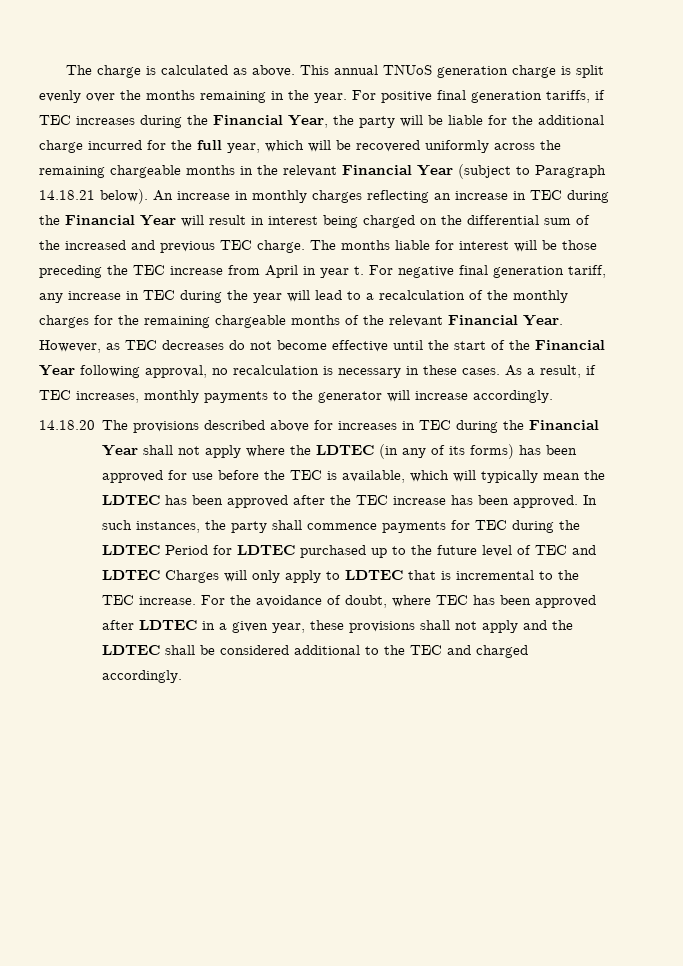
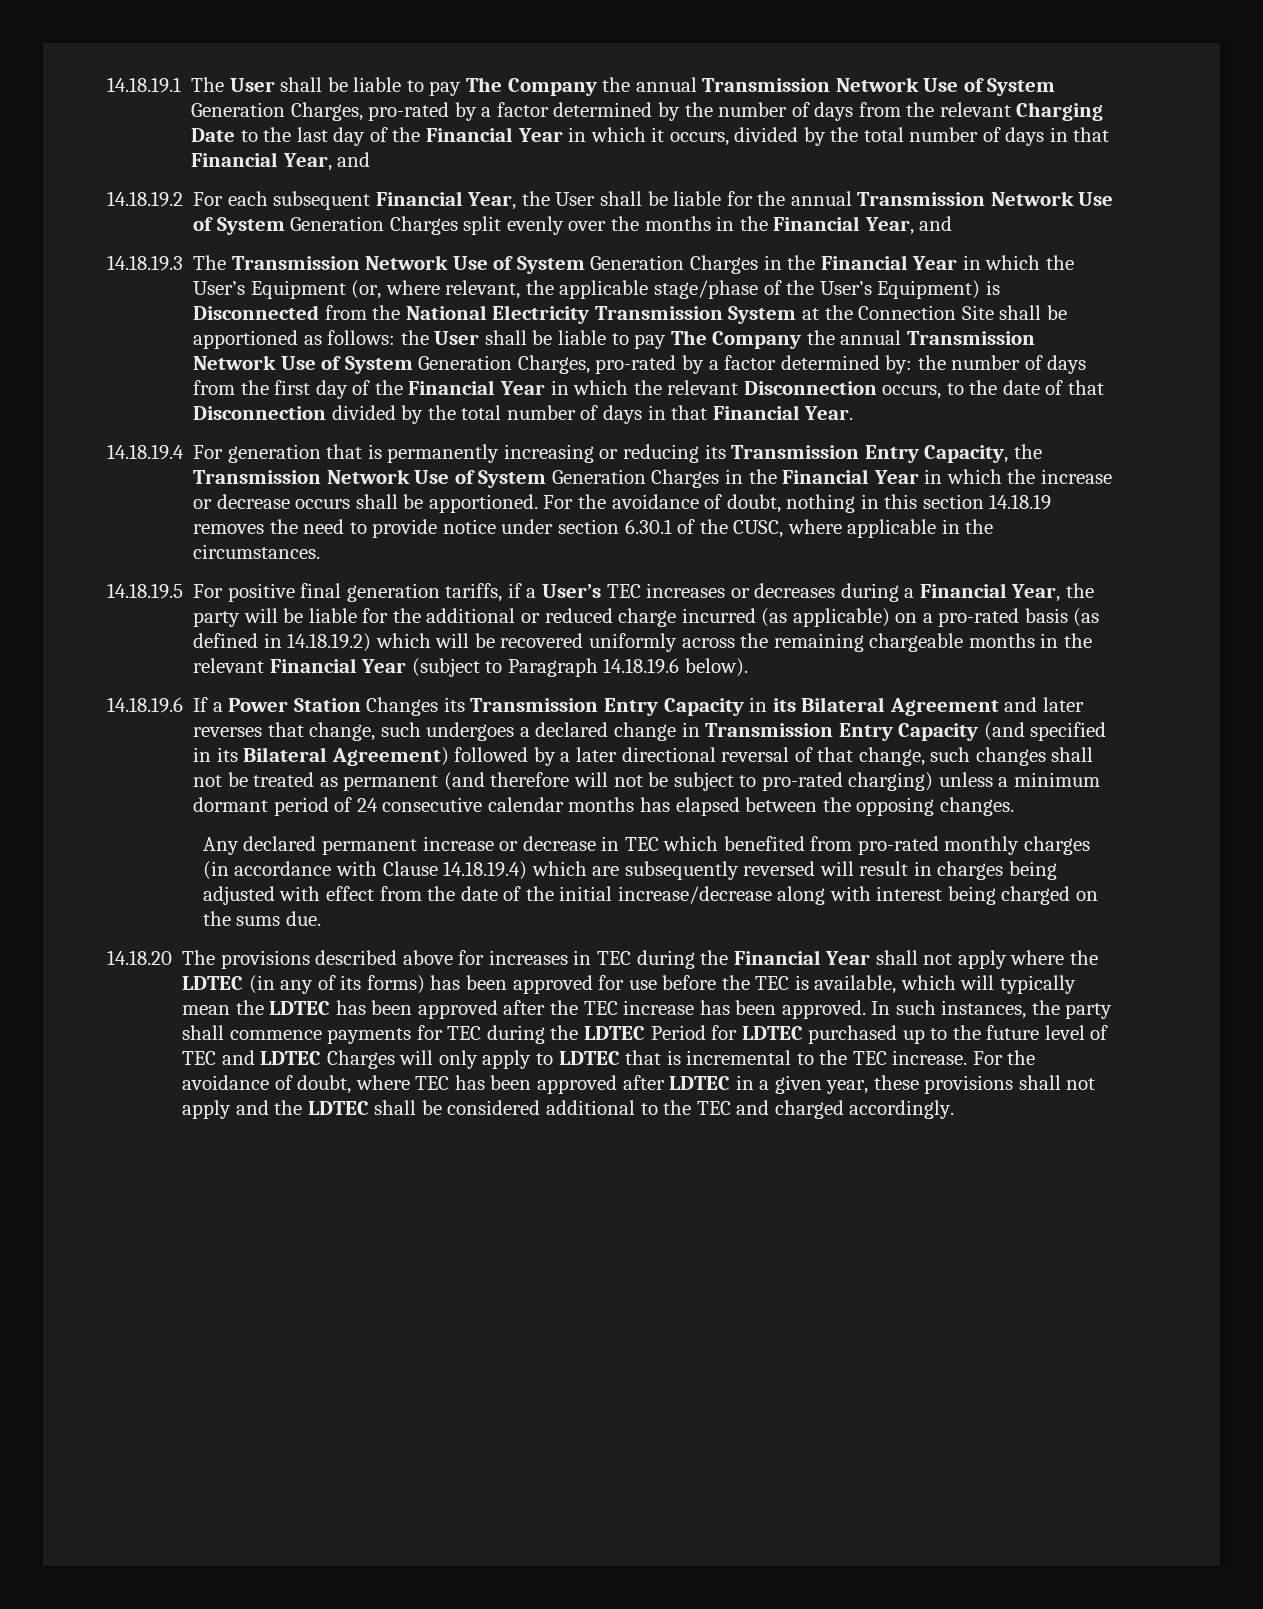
- The charge is calculated as above. This annual TNUoS generation charge is split evenly over the months remaining in the year. For positive final generation tariffs, if TEC increases during the Financial Year, the party will be liable for the additional charge incurred for the full year, which will be recovered uniformly across the remaining chargeable months in the relevant Financial Year (subject to Paragraph 14.18.21 below). An increase in monthly charges reflecting an increase in TEC during the Financial Year will result in interest being charged on the differential sum of the increased and previous TEC charge. The months liable for interest will be those preceding the TEC increase from April in year t. For negative final generation tariff, any increase in TEC during the year will lead to a recalculation of the monthly charges for the remaining chargeable months of the relevant Financial Year. However, as TEC decreases do not become effective until the start of the Financial Year following approval, no recalculation is necessary in these cases. As a result, if TEC increases, monthly payments to the generator will increase accordingly.
+ 14.18.19.1 The User shall be liable to pay The Company the annual Transmission Network Use of System Generation Charges, pro-rated by a factor determined by the number of days from the relevant Charging Date to the last day of the Financial Year in which it occurs, divided by the total number of days in that Financial Year, and
+ 14.18.19.2 For each subsequent Financial Year, the User shall be liable for the annual Transmission Network Use of System Generation Charges split evenly over the months in the Financial Year, and
+ 14.18.19.3 The Transmission Network Use of System Generation Charges in the Financial Year in which the User’s Equipment (or, where relevant, the applicable stage/phase of the User’s Equipment) is Disconnected from the National Electricity Transmission System at the Connection Site shall be apportioned as follows: the User shall be liable to pay The Company the annual Transmission Network Use of System Generation Charges, pro-rated by a factor determined by: the number of days from the first day of the Financial Year in which the relevant Disconnection occurs, to the date of that Disconnection divided by the total number of days in that Financial Year.
+ 14.18.19.4 For generation that is permanently increasing or reducing its Transmission Entry Capacity, the Transmission Network Use of System Generation Charges in the Financial Year in which the increase or decrease occurs shall be apportioned. For the avoidance of doubt, nothing in this section 14.18.19 removes the need to provide notice under section 6.30.1 of the CUSC, where applicable in the circumstances.
+ 14.18.19.5 For positive final generation tariffs, if a User’s TEC increases or decreases during a Financial Year, the party will be liable for the additional or reduced charge incurred (as applicable) on a pro-rated basis (as defined in 14.18.19.2) which will be recovered uniformly across the remaining chargeable months in the relevant Financial Year (subject to Paragraph 14.18.19.6 below).
+ 14.18.19.6 If a Power Station Changes its Transmission Entry Capacity in its Bilateral Agreement and later reverses that change, such undergoes a declared change in Transmission Entry Capacity (and specified in its Bilateral Agreement) followed by a later directional reversal of that change, such changes shall not be treated as permanent (and therefore will not be subject to pro-rated charging) unless a minimum dormant period of 24 consecutive calendar months has elapsed between the opposing changes.
+ Any declared permanent increase or decrease in TEC which benefited from pro-rated monthly charges (in accordance with Clause 14.18.19.4) which are subsequently reversed will result in charges being adjusted with effect from the date of the initial increase/decrease along with interest being charged on the sums due.

